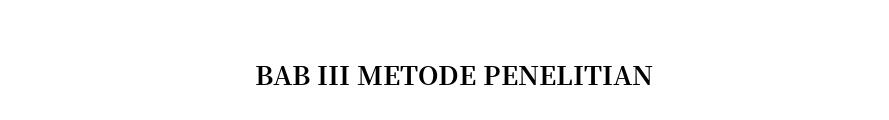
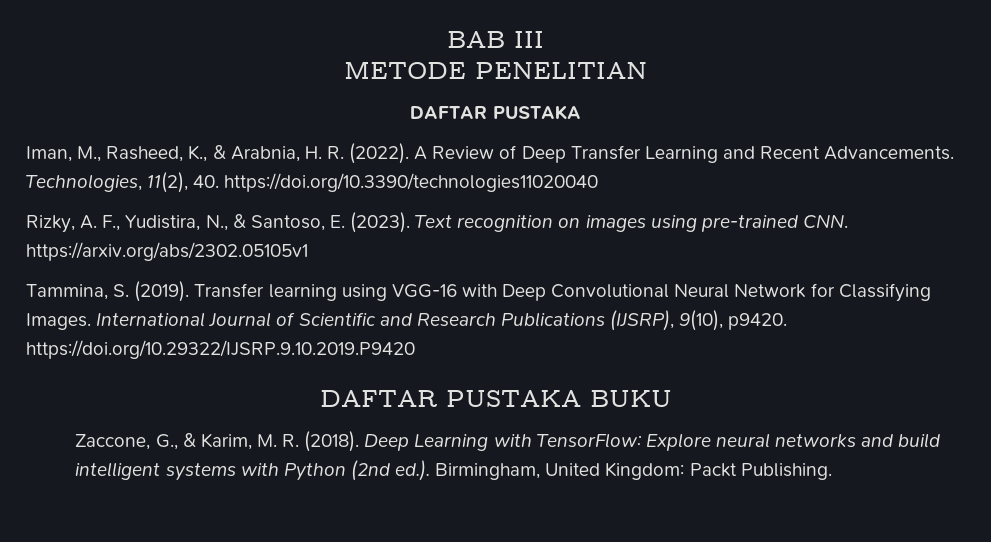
- BAB III METODE PENELITIAN
+ BAB III
+ METODE PENELITIAN
+ DAFTAR PUSTAKA
+ Iman, M., Rasheed, K., & Arabnia, H. R. (2022). A Review of Deep Transfer Learning and Recent Advancements. Technologies, 11(2), 40. https://doi.org/10.3390/technologies11020040
+ Rizky, A. F., Yudistira, N., & Santoso, E. (2023). Text recognition on images using pre-trained CNN. https://arxiv.org/abs/2302.05105v1
+ Tammina, S. (2019). Transfer learning using VGG-16 with Deep Convolutional Neural Network for Classifying Images. International Journal of Scientific and Research Publications (IJSRP), 9(10), p9420. https://doi.org/10.29322/IJSRP.9.10.2019.P9420
+ DAFTAR PUSTAKA BUKU
+ Zaccone, G., & Karim, M. R. (2018). Deep Learning with TensorFlow: Explore neural networks and build intelligent systems with Python (2nd ed.). Birmingham, United Kingdom: Packt Publishing.

